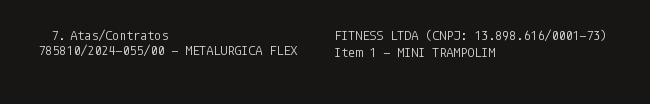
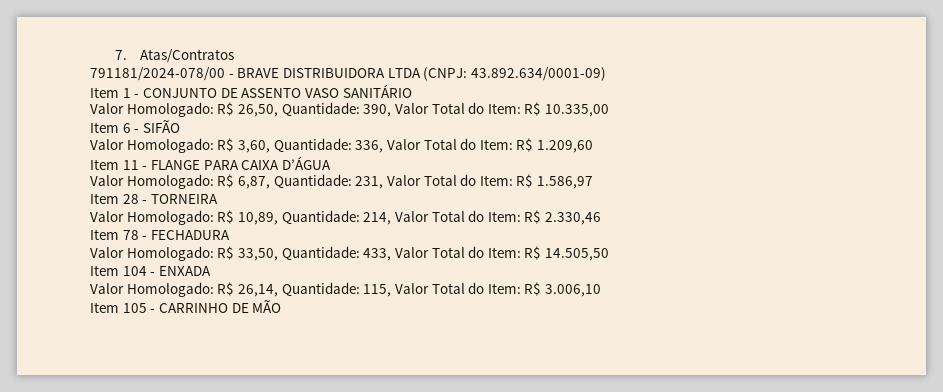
- 785810/2024-055/00 - METALURGICA FLEX FITNESS LTDA (CNPJ: 13.898.616/0001-73)
+ 791181/2024-078/00 - BRAVE DISTRIBUIDORA LTDA (CNPJ: 43.892.634/0001-09)
- Item 1 - MINI TRAMPOLIM
+ Item 1 - CONJUNTO DE ASSENTO VASO SANITÁRIO
+ Valor Homologado: R$ 26,50, Quantidade: 390, Valor Total do Item: R$ 10.335,00
+ Item 6 - SIFÃO
+ Valor Homologado: R$ 3,60, Quantidade: 336, Valor Total do Item: R$ 1.209,60
+ Item 11 - FLANGE PARA CAIXA D’ÁGUA
+ Valor Homologado: R$ 6,87, Quantidade: 231, Valor Total do Item: R$ 1.586,97
+ Item 28 - TORNEIRA
+ Valor Homologado: R$ 10,89, Quantidade: 214, Valor Total do Item: R$ 2.330,46
+ Item 78 - FECHADURA
+ Valor Homologado: R$ 33,50, Quantidade: 433, Valor Total do Item: R$ 14.505,50
+ Item 104 - ENXADA
+ Valor Homologado: R$ 26,14, Quantidade: 115, Valor Total do Item: R$ 3.006,10
+ Item 105 - CARRINHO DE MÃO

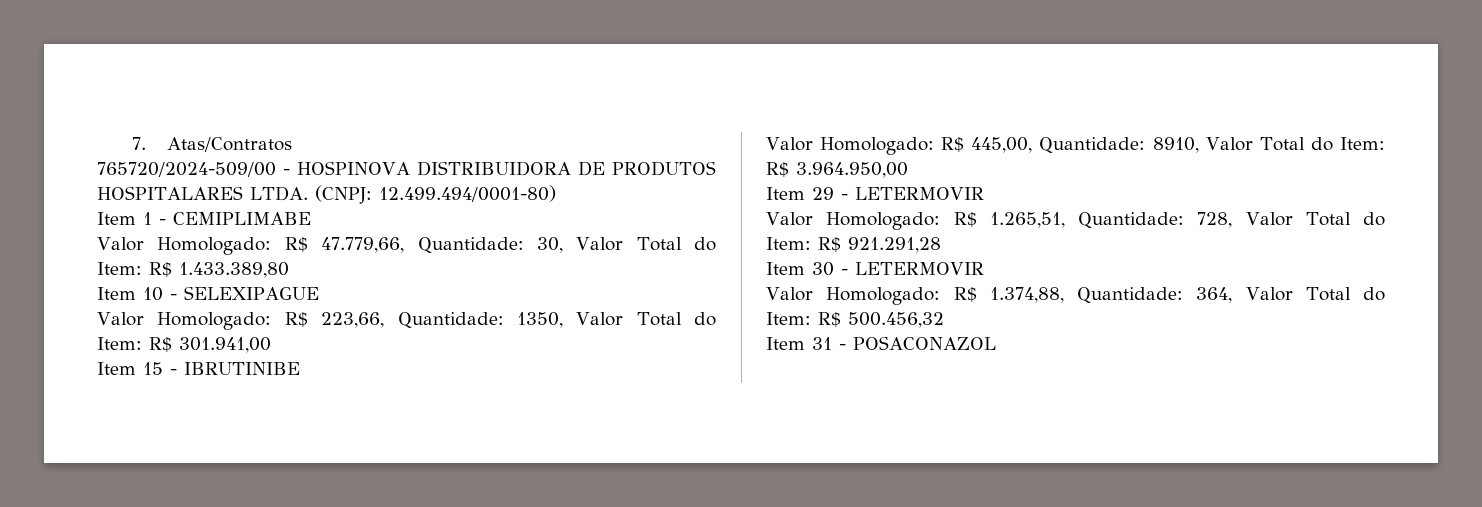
- 791181/2024-078/00 - BRAVE DISTRIBUIDORA LTDA (CNPJ: 43.892.634/0001-09)
- Item 1 - CONJUNTO DE ASSENTO VASO SANITÁRIO
- Valor Homologado: R$ 26,50, Quantidade: 390, Valor Total do Item: R$ 10.335,00
- Item 6 - SIFÃO
- Valor Homologado: R$ 3,60, Quantidade: 336, Valor Total do Item: R$ 1.209,60
- Item 11 - FLANGE PARA CAIXA D’ÁGUA
- Valor Homologado: R$ 6,87, Quantidade: 231, Valor Total do Item: R$ 1.586,97
- Item 28 - TORNEIRA
- Valor Homologado: R$ 10,89, Quantidade: 214, Valor Total do Item: R$ 2.330,46
- Item 78 - FECHADURA
- Valor Homologado: R$ 33,50, Quantidade: 433, Valor Total do Item: R$ 14.505,50
- Item 104 - ENXADA
- Valor Homologado: R$ 26,14, Quantidade: 115, Valor Total do Item: R$ 3.006,10
- Item 105 - CARRINHO DE MÃO
+ 765720/2024-509/00 - HOSPINOVA DISTRIBUIDORA DE PRODUTOS HOSPITALARES LTDA. (CNPJ: 12.499.494/0001-80)
+ Item 1 - CEMIPLIMABE
+ Valor Homologado: R$ 47.779,66, Quantidade: 30, Valor Total do Item: R$ 1.433.389,80
+ Item 10 - SELEXIPAGUE
+ Valor Homologado: R$ 223,66, Quantidade: 1350, Valor Total do Item: R$ 301.941,00
+ Item 15 - IBRUTINIBE
+ Valor Homologado: R$ 445,00, Quantidade: 8910, Valor Total do Item: R$ 3.964.950,00
+ Item 29 - LETERMOVIR
+ Valor Homologado: R$ 1.265,51, Quantidade: 728, Valor Total do Item: R$ 921.291,28
+ Item 30 - LETERMOVIR
+ Valor Homologado: R$ 1.374,88, Quantidade: 364, Valor Total do Item: R$ 500.456,32
+ Item 31 - POSACONAZOL

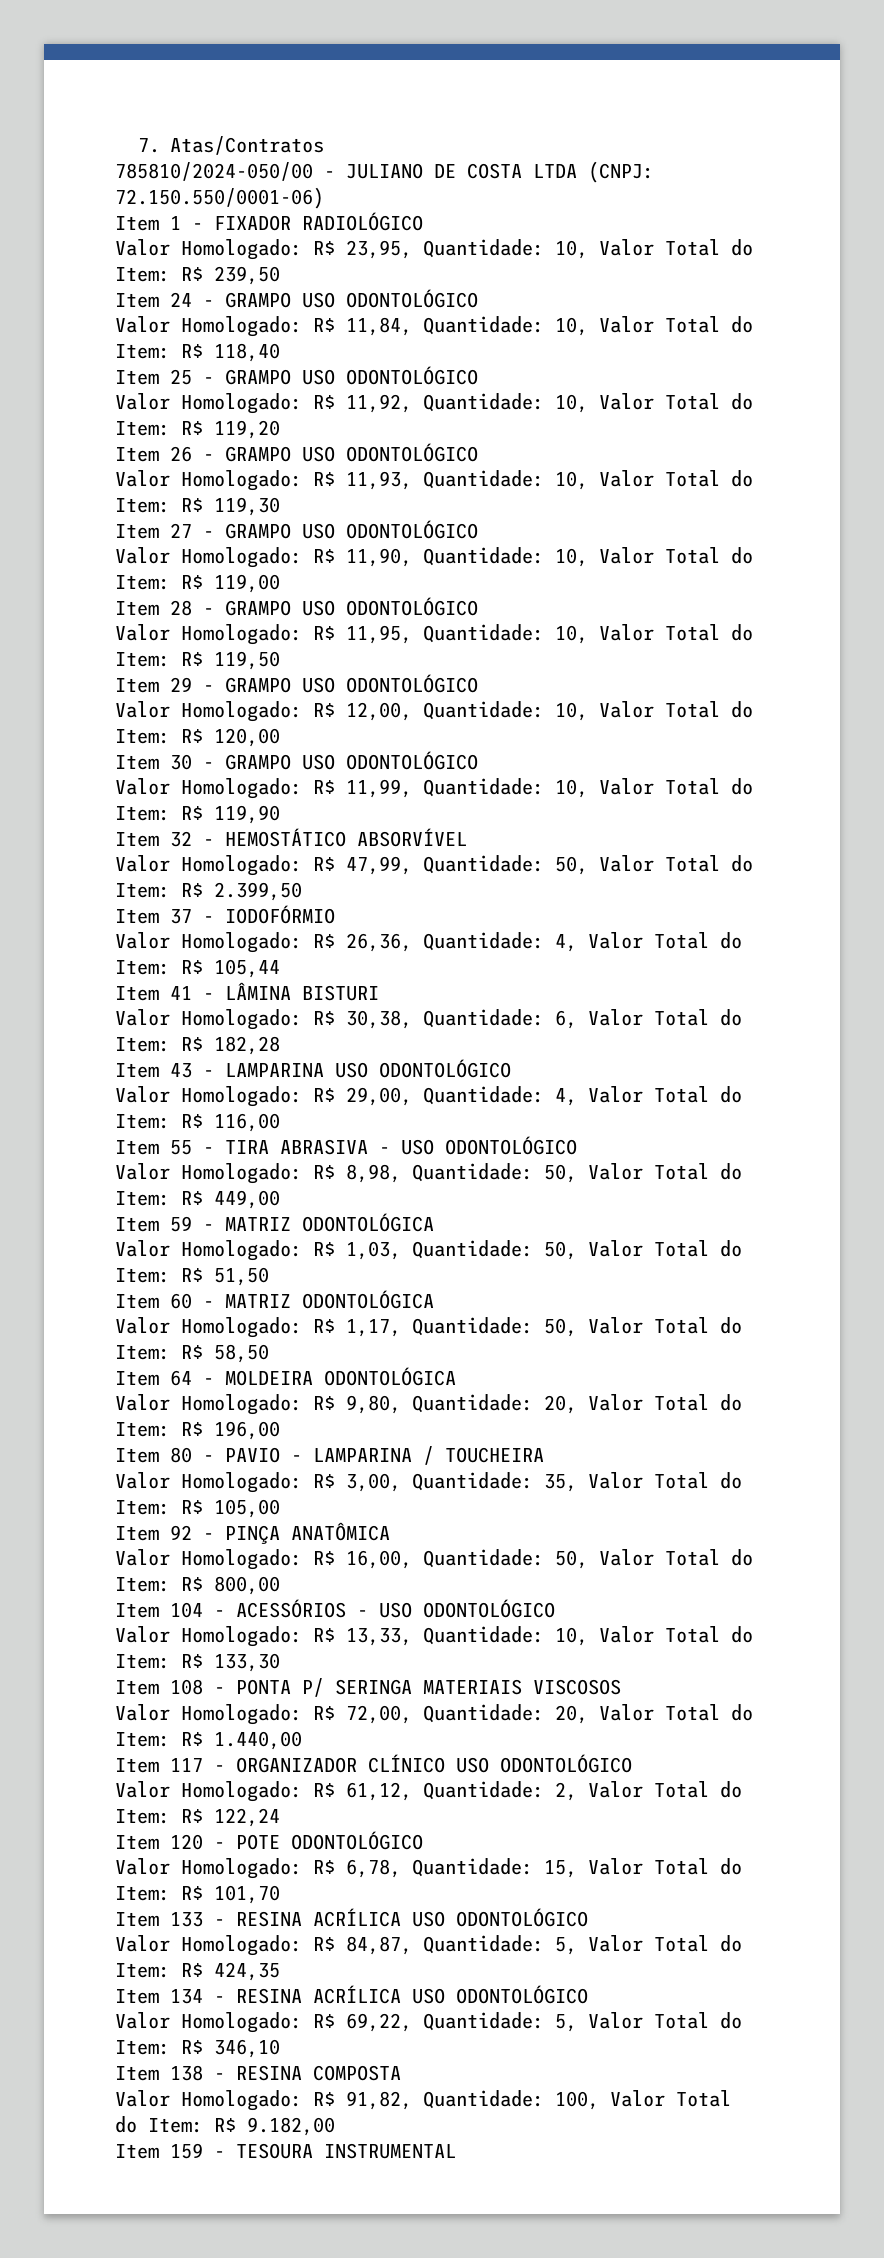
- 765720/2024-509/00 - HOSPINOVA DISTRIBUIDORA DE PRODUTOS HOSPITALARES LTDA. (CNPJ: 12.499.494/0001-80)
+ 785810/2024-050/00 - JULIANO DE COSTA LTDA (CNPJ: 72.150.550/0001-06)
- Item 1 - CEMIPLIMABE
- Valor Homologado: R$ 47.779,66, Quantidade: 30, Valor Total do Item: R$ 1.433.389,80
- Item 10 - SELEXIPAGUE
- Valor Homologado: R$ 223,66, Quantidade: 1350, Valor Total do Item: R$ 301.941,00
- Item 15 - IBRUTINIBE
- Valor Homologado: R$ 445,00, Quantidade: 8910, Valor Total do Item: R$ 3.964.950,00
- Item 29 - LETERMOVIR
- Valor Homologado: R$ 1.265,51, Quantidade: 728, Valor Total do Item: R$ 921.291,28
- Item 30 - LETERMOVIR
- Valor Homologado: R$ 1.374,88, Quantidade: 364, Valor Total do Item: R$ 500.456,32
- Item 31 - POSACONAZOL
+ Item 1 - FIXADOR RADIOLÓGICO
+ Valor Homologado: R$ 23,95, Quantidade: 10, Valor Total do Item: R$ 239,50
+ Item 24 - GRAMPO USO ODONTOLÓGICO
+ Valor Homologado: R$ 11,84, Quantidade: 10, Valor Total do Item: R$ 118,40
+ Item 25 - GRAMPO USO ODONTOLÓGICO
+ Valor Homologado: R$ 11,92, Quantidade: 10, Valor Total do Item: R$ 119,20
+ Item 26 - GRAMPO USO ODONTOLÓGICO
+ Valor Homologado: R$ 11,93, Quantidade: 10, Valor Total do Item: R$ 119,30
+ Item 27 - GRAMPO USO ODONTOLÓGICO
+ Valor Homologado: R$ 11,90, Quantidade: 10, Valor Total do Item: R$ 119,00
+ Item 28 - GRAMPO USO ODONTOLÓGICO
+ Valor Homologado: R$ 11,95, Quantidade: 10, Valor Total do Item: R$ 119,50
+ Item 29 - GRAMPO USO ODONTOLÓGICO
+ Valor Homologado: R$ 12,00, Quantidade: 10, Valor Total do Item: R$ 120,00
+ Item 30 - GRAMPO USO ODONTOLÓGICO
+ Valor Homologado: R$ 11,99, Quantidade: 10, Valor Total do Item: R$ 119,90
+ Item 32 - HEMOSTÁTICO ABSORVÍVEL
+ Valor Homologado: R$ 47,99, Quantidade: 50, Valor Total do Item: R$ 2.399,50
+ Item 37 - IODOFÓRMIO
+ Valor Homologado: R$ 26,36, Quantidade: 4, Valor Total do Item: R$ 105,44
+ Item 41 - LÂMINA BISTURI
+ Valor Homologado: R$ 30,38, Quantidade: 6, Valor Total do Item: R$ 182,28
+ Item 43 - LAMPARINA USO ODONTOLÓGICO
+ Valor Homologado: R$ 29,00, Quantidade: 4, Valor Total do Item: R$ 116,00
+ Item 55 - TIRA ABRASIVA - USO ODONTOLÓGICO
+ Valor Homologado: R$ 8,98, Quantidade: 50, Valor Total do Item: R$ 449,00
+ Item 59 - MATRIZ ODONTOLÓGICA
+ Valor Homologado: R$ 1,03, Quantidade: 50, Valor Total do Item: R$ 51,50
+ Item 60 - MATRIZ ODONTOLÓGICA
+ Valor Homologado: R$ 1,17, Quantidade: 50, Valor Total do Item: R$ 58,50
+ Item 64 - MOLDEIRA ODONTOLÓGICA
+ Valor Homologado: R$ 9,80, Quantidade: 20, Valor Total do Item: R$ 196,00
+ Item 80 - PAVIO - LAMPARINA / TOUCHEIRA
+ Valor Homologado: R$ 3,00, Quantidade: 35, Valor Total do Item: R$ 105,00
+ Item 92 - PINÇA ANATÔMICA
+ Valor Homologado: R$ 16,00, Quantidade: 50, Valor Total do Item: R$ 800,00
+ Item 104 - ACESSÓRIOS - USO ODONTOLÓGICO
+ Valor Homologado: R$ 13,33, Quantidade: 10, Valor Total do Item: R$ 133,30
+ Item 108 - PONTA P/ SERINGA MATERIAIS VISCOSOS
+ Valor Homologado: R$ 72,00, Quantidade: 20, Valor Total do Item: R$ 1.440,00
+ Item 117 - ORGANIZADOR CLÍNICO USO ODONTOLÓGICO
+ Valor Homologado: R$ 61,12, Quantidade: 2, Valor Total do Item: R$ 122,24
+ Item 120 - POTE ODONTOLÓGICO
+ Valor Homologado: R$ 6,78, Quantidade: 15, Valor Total do Item: R$ 101,70
+ Item 133 - RESINA ACRÍLICA USO ODONTOLÓGICO
+ Valor Homologado: R$ 84,87, Quantidade: 5, Valor Total do Item: R$ 424,35
+ Item 134 - RESINA ACRÍLICA USO ODONTOLÓGICO
+ Valor Homologado: R$ 69,22, Quantidade: 5, Valor Total do Item: R$ 346,10
+ Item 138 - RESINA COMPOSTA
+ Valor Homologado: R$ 91,82, Quantidade: 100, Valor Total do Item: R$ 9.182,00
+ Item 159 - TESOURA INSTRUMENTAL

